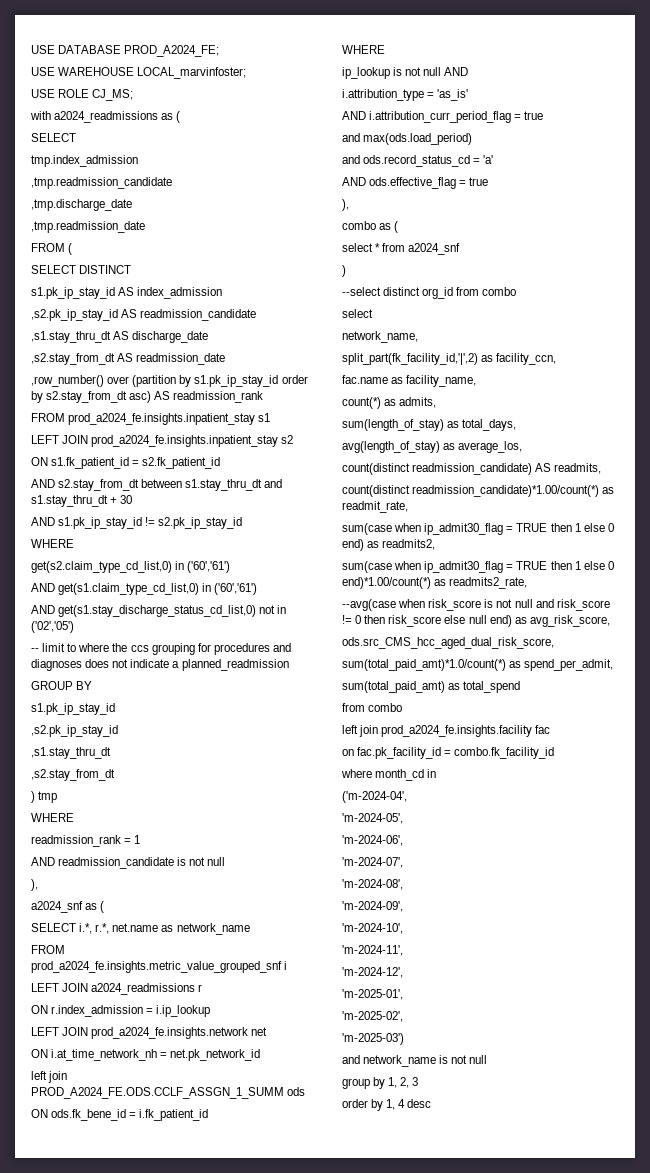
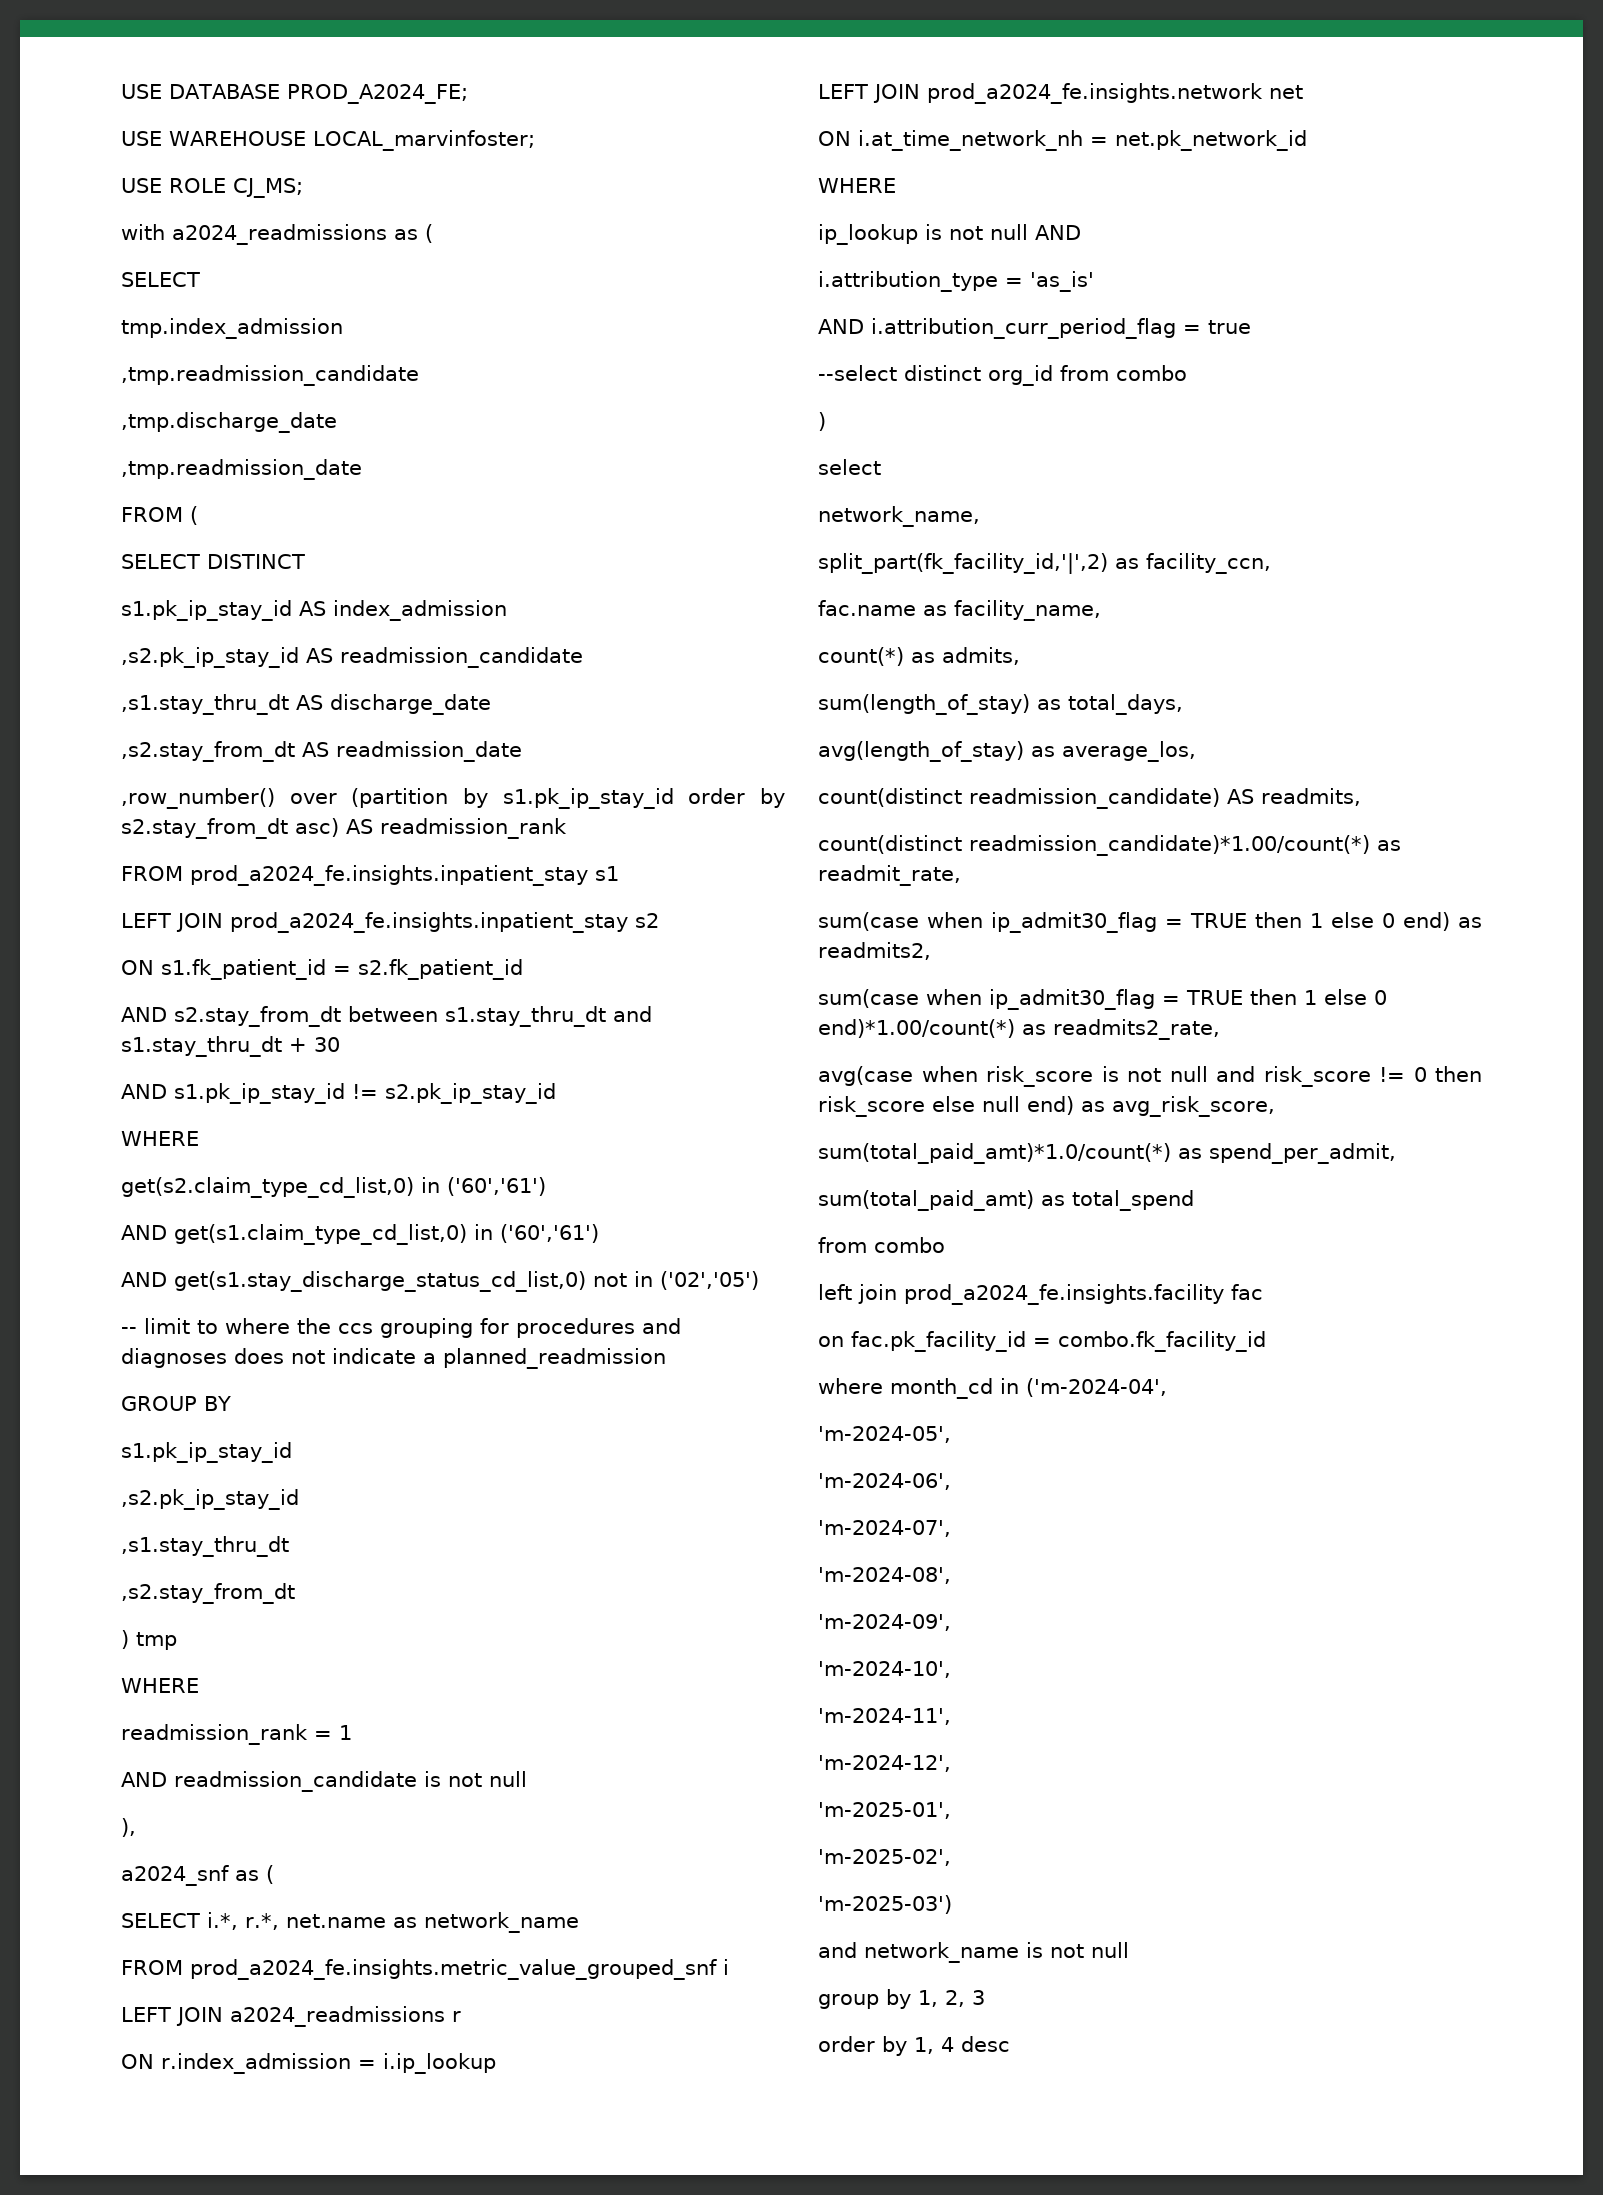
- left join PROD_A2024_FE.ODS.CCLF_ASSGN_1_SUMM ods
- ON ods.fk_bene_id = i.fk_patient_id
- and max(ods.load_period)
- and ods.record_status_cd = 'a'
- AND ods.effective_flag = true
- ),
- combo as (
- select * from a2024_snf
- )
  --select distinct org_id from combo
+ )
- --avg(case when risk_score is not null and risk_score != 0 then risk_score else null end) as avg_risk_score,
+ avg(case when risk_score is not null and risk_score != 0 then risk_score else null end) as avg_risk_score,
- ods.src_CMS_hcc_aged_dual_risk_score,
- where month_cd in
- ('m-2024-04',
+ where month_cd in ('m-2024-04',

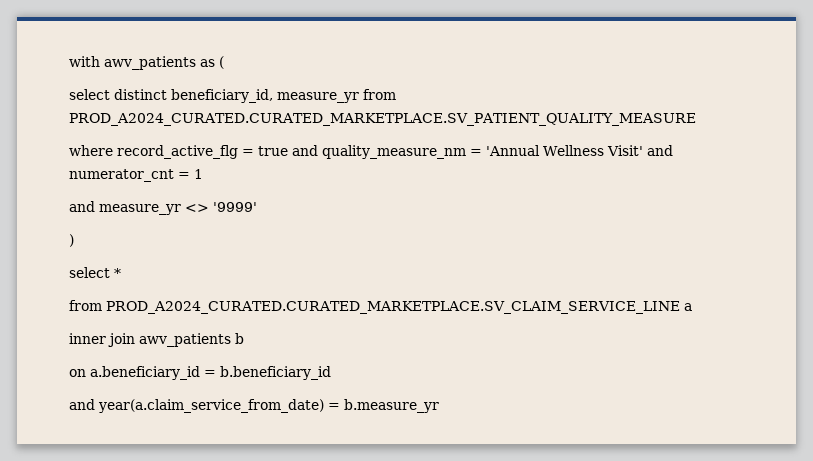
- USE DATABASE PROD_A2024_FE;
- USE WAREHOUSE LOCAL_marvinfoster;
- USE ROLE CJ_MS;
- with a2024_readmissions as (
- SELECT
- tmp.index_admission
- ,tmp.readmission_candidate
- ,tmp.discharge_date
- ,tmp.readmission_date
- FROM (
- SELECT DISTINCT
- s1.pk_ip_stay_id AS index_admission
- ,s2.pk_ip_stay_id AS readmission_candidate
- ,s1.stay_thru_dt AS discharge_date
- ,s2.stay_from_dt AS readmission_date
- ,row_number() over (partition by s1.pk_ip_stay_id order by s2.stay_from_dt asc) AS readmission_rank
- FROM prod_a2024_fe.insights.inpatient_stay s1
- LEFT JOIN prod_a2024_fe.insights.inpatient_stay s2
- ON s1.fk_patient_id = s2.fk_patient_id
- AND s2.stay_from_dt between s1.stay_thru_dt and s1.stay_thru_dt + 30
- AND s1.pk_ip_stay_id != s2.pk_ip_stay_id
- WHERE
- get(s2.claim_type_cd_list,0) in ('60','61')
- AND get(s1.claim_type_cd_list,0) in ('60','61')
- AND get(s1.stay_discharge_status_cd_list,0) not in ('02','05')
- -- limit to where the ccs grouping for procedures and diagnoses does not indicate a planned_readmission
- GROUP BY
- s1.pk_ip_stay_id
- ,s2.pk_ip_stay_id
- ,s1.stay_thru_dt
- ,s2.stay_from_dt
- ) tmp
- WHERE
- readmission_rank = 1
- AND readmission_candidate is not null
- ),
- a2024_snf as (
- SELECT i.*, r.*, net.name as network_name
- FROM prod_a2024_fe.insights.metric_value_grouped_snf i
- LEFT JOIN a2024_readmissions r
- ON r.index_admission = i.ip_lookup
- LEFT JOIN prod_a2024_fe.insights.network net
- ON i.at_time_network_nh = net.pk_network_id
- WHERE
- ip_lookup is not null AND
- i.attribution_type = 'as_is'
- AND i.attribution_curr_period_flag = true
- --select distinct org_id from combo
+ with awv_patients as (
+ select distinct beneficiary_id, measure_yr from PROD_A2024_CURATED.CURATED_MARKETPLACE.SV_PATIENT_QUALITY_MEASURE
+ where record_active_flg = true and quality_measure_nm = 'Annual Wellness Visit' and numerator_cnt = 1
+ and measure_yr <> '9999'
  )
- select
- network_name,
- split_part(fk_facility_id,'|',2) as facility_ccn,
- fac.name as facility_name,
- count(*) as admits,
- sum(length_of_stay) as total_days,
- avg(length_of_stay) as average_los,
- count(distinct readmission_candidate) AS readmits,
- count(distinct readmission_candidate)*1.00/count(*) as readmit_rate,
- sum(case when ip_admit30_flag = TRUE then 1 else 0 end) as readmits2,
- sum(case when ip_admit30_flag = TRUE then 1 else 0 end)*1.00/count(*) as readmits2_rate,
- avg(case when risk_score is not null and risk_score != 0 then risk_score else null end) as avg_risk_score,
- sum(total_paid_amt)*1.0/count(*) as spend_per_admit,
- sum(total_paid_amt) as total_spend
- from combo
- left join prod_a2024_fe.insights.facility fac
- on fac.pk_facility_id = combo.fk_facility_id
- where month_cd in ('m-2024-04',
- 'm-2024-05',
- 'm-2024-06',
- 'm-2024-07',
- 'm-2024-08',
- 'm-2024-09',
- 'm-2024-10',
- 'm-2024-11',
- 'm-2024-12',
- 'm-2025-01',
- 'm-2025-02',
- 'm-2025-03')
- and network_name is not null
- group by 1, 2, 3
- order by 1, 4 desc
+ select *
+ from PROD_A2024_CURATED.CURATED_MARKETPLACE.SV_CLAIM_SERVICE_LINE a
+ inner join awv_patients b
+ on a.beneficiary_id = b.beneficiary_id
+ and year(a.claim_service_from_date) = b.measure_yr

